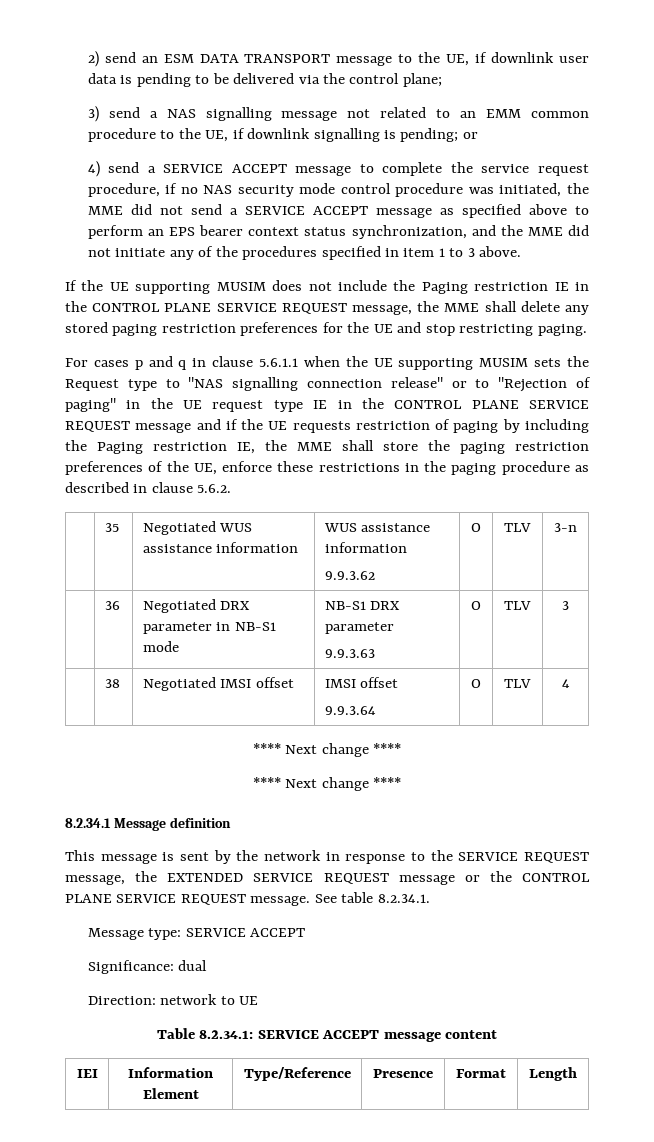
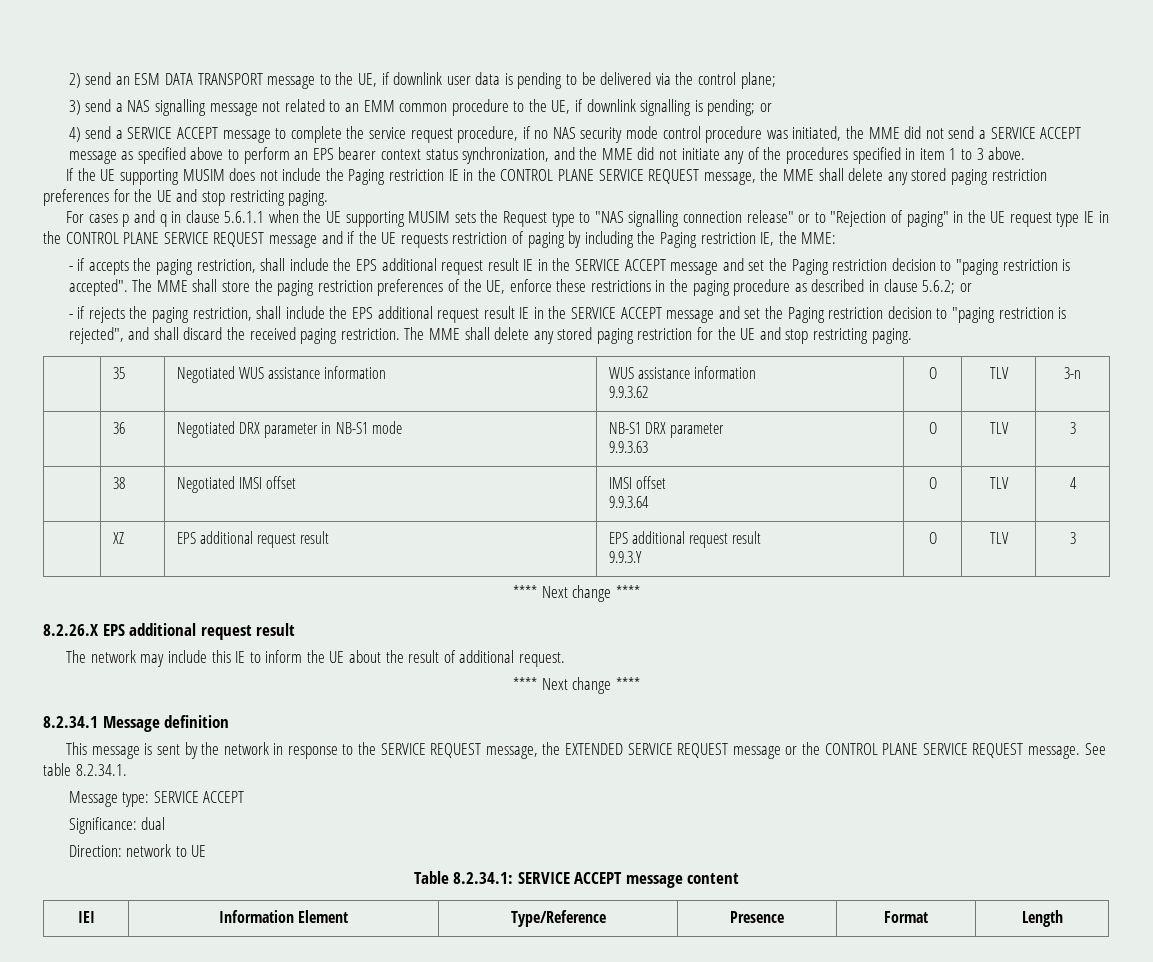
- For cases p and q in clause 5.6.1.1 when the UE supporting MUSIM sets the Request type to "NAS signalling connection release" or to "Rejection of paging" in the UE request type IE in the CONTROL PLANE SERVICE REQUEST message and if the UE requests restriction of paging by including the Paging restriction IE, the MME shall store the paging restriction preferences of the UE, enforce these restrictions in the paging procedure as described in clause 5.6.2.
+ For cases p and q in clause 5.6.1.1 when the UE supporting MUSIM sets the Request type to "NAS signalling connection release" or to "Rejection of paging" in the UE request type IE in the CONTROL PLANE SERVICE REQUEST message and if the UE requests restriction of paging by including the Paging restriction IE, the MME:
+ - if accepts the paging restriction, shall include the EPS additional request result IE in the SERVICE ACCEPT message and set the Paging restriction decision to "paging restriction is accepted". The MME shall store the paging restriction preferences of the UE, enforce these restrictions in the paging procedure as described in clause 5.6.2; or
+ - if rejects the paging restriction, shall include the EPS additional request result IE in the SERVICE ACCEPT message and set the Paging restriction decision to "paging restriction is rejected", and shall discard the received paging restriction. The MME shall delete any stored paging restriction for the UE and stop restricting paging.
  | 38 | Negotiated IMSI offset | IMSI offset
  9.9.3.64 | O | TLV | 4
+ | XZ | EPS additional request result | EPS additional request result
+ 9.9.3.Y | O | TLV | 3
  **** Next change ****
+ 8.2.26.X EPS additional request result
+ The network may include this IE to inform the UE about the result of additional request.

